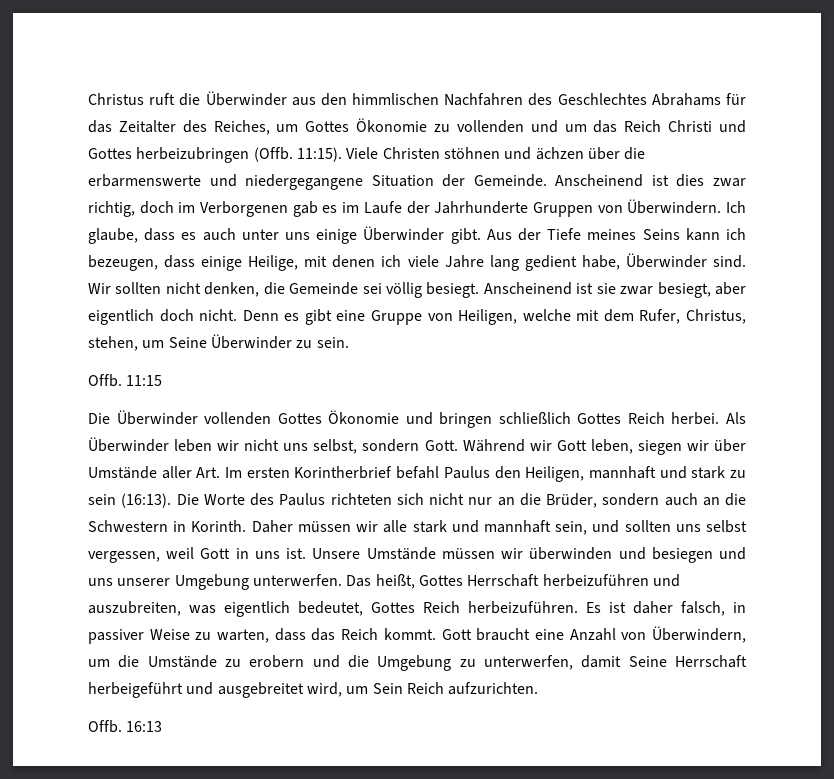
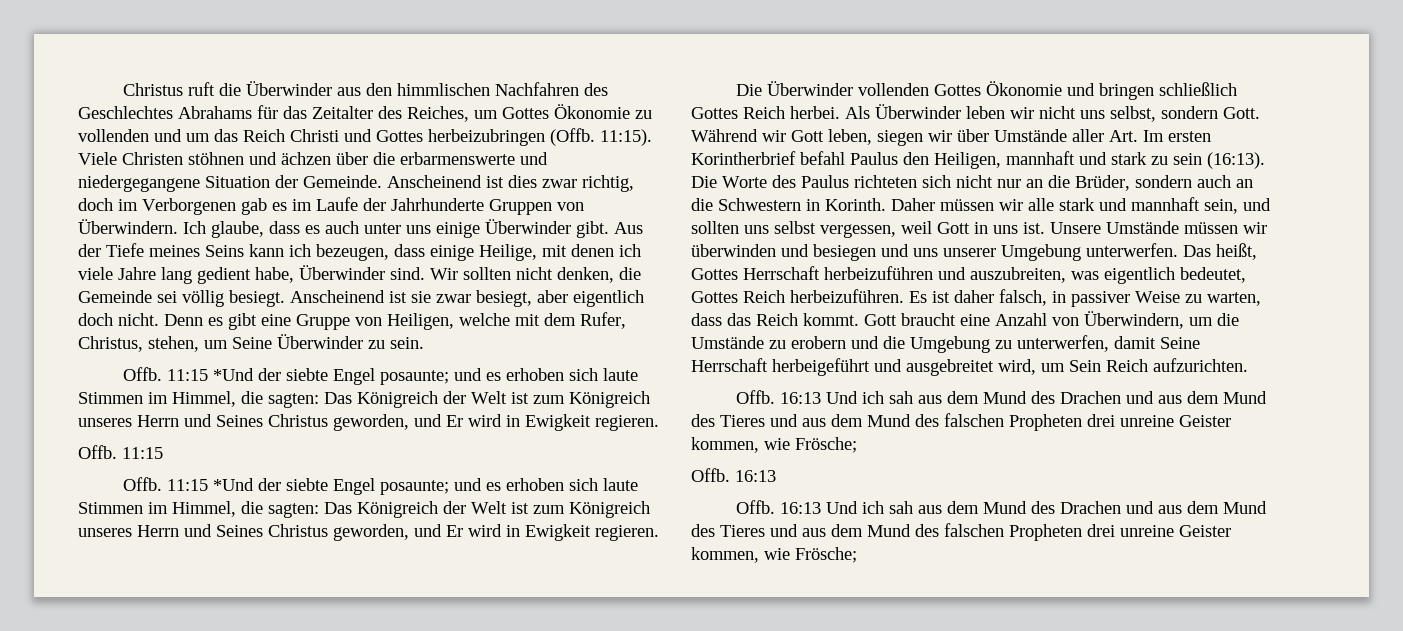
  Denn es gibt eine Gruppe von Heiligen, welche mit dem Rufer, Christus, stehen, um Seine Überwinder zu sein.
+ Offb. 11:15 *Und der siebte Engel posaunte; und es erhoben sich laute Stimmen im Himmel, die sagten: Das Königreich der Welt ist zum Königreich unseres Herrn und Seines Christus geworden, und Er wird in Ewigkeit regieren.
  Offb. 11:15
+ Offb. 11:15 *Und der siebte Engel posaunte; und es erhoben sich laute Stimmen im Himmel, die sagten: Das Königreich der Welt ist zum Königreich unseres Herrn und Seines Christus geworden, und Er wird in Ewigkeit regieren.
  Gott braucht eine Anzahl von Überwindern, um die Umstände zu erobern und die Umgebung zu unterwerfen, damit Seine Herrschaft herbeigeführt und ausgebreitet wird, um Sein Reich aufzurichten.
+ Offb. 16:13 Und ich sah aus dem Mund des Drachen und aus dem Mund des Tieres und aus dem Mund des falschen Propheten drei unreine Geister kommen, wie Frösche;
  Offb. 16:13
+ Offb. 16:13 Und ich sah aus dem Mund des Drachen und aus dem Mund des Tieres und aus dem Mund des falschen Propheten drei unreine Geister kommen, wie Frösche;

